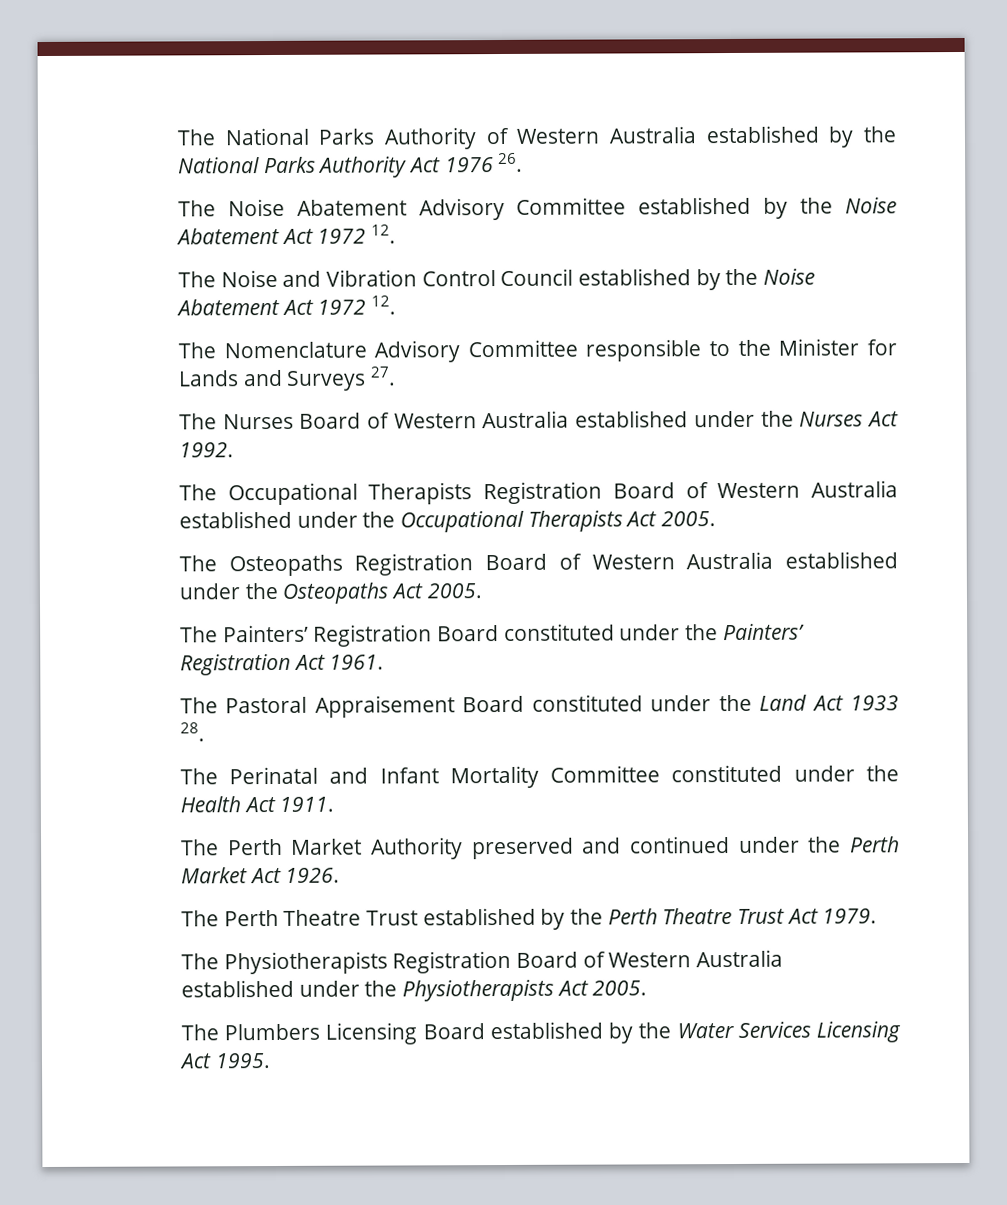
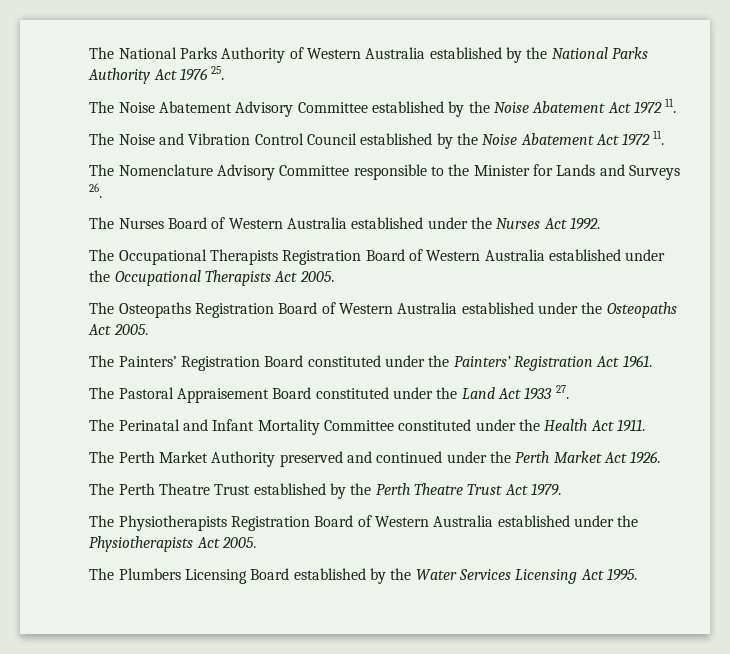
- The National Parks Authority of Western Australia established by the National Parks Authority Act 1976 26.
+ The National Parks Authority of Western Australia established by the National Parks Authority Act 1976 25.
- The Noise Abatement Advisory Committee established by the Noise Abatement Act 1972 12.
+ The Noise Abatement Advisory Committee established by the Noise Abatement Act 1972 11.
- The Noise and Vibration Control Council established by the Noise Abatement Act 1972 12.
+ The Noise and Vibration Control Council established by the Noise Abatement Act 1972 11.
- The Nomenclature Advisory Committee responsible to the Minister for Lands and Surveys 27.
+ The Nomenclature Advisory Committee responsible to the Minister for Lands and Surveys 26.
- The Pastoral Appraisement Board constituted under the Land Act 1933 28.
+ The Pastoral Appraisement Board constituted under the Land Act 1933 27.

